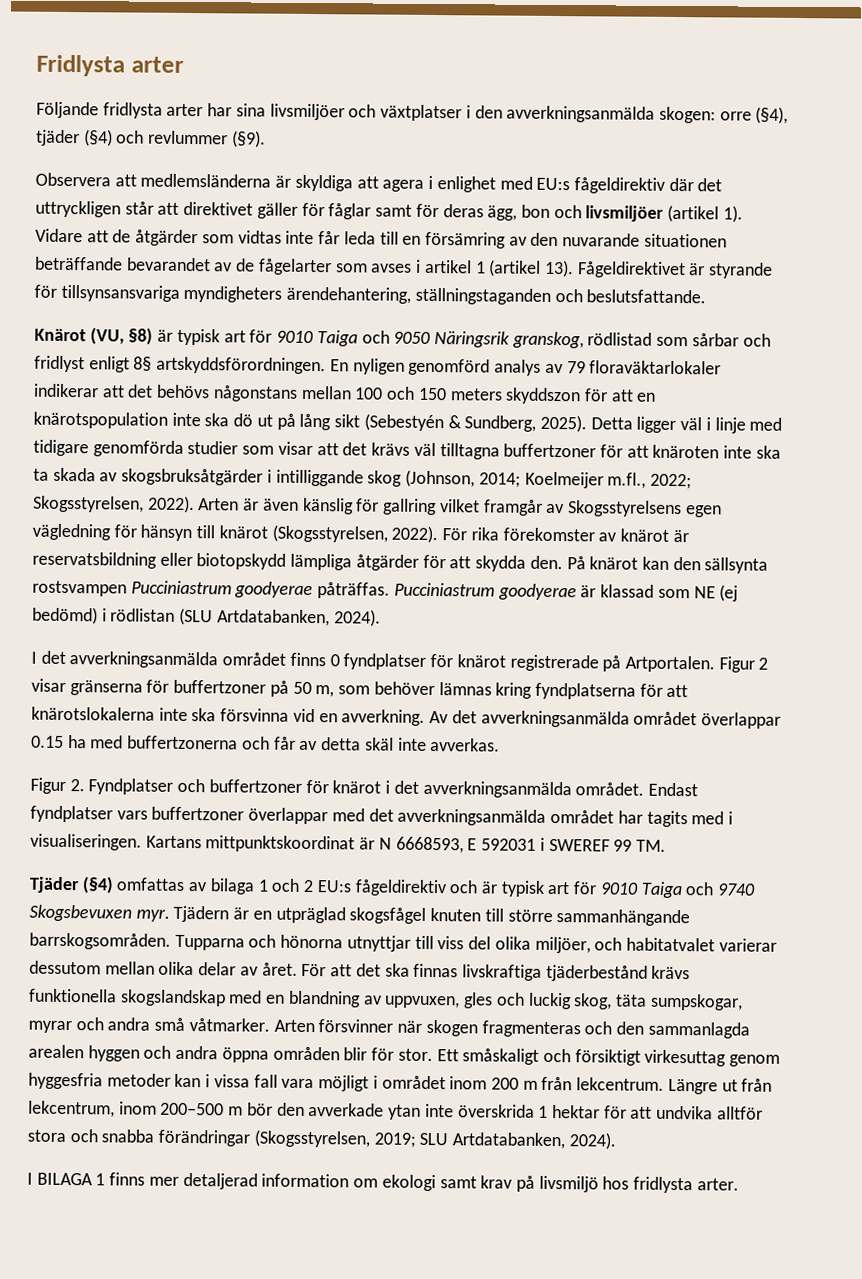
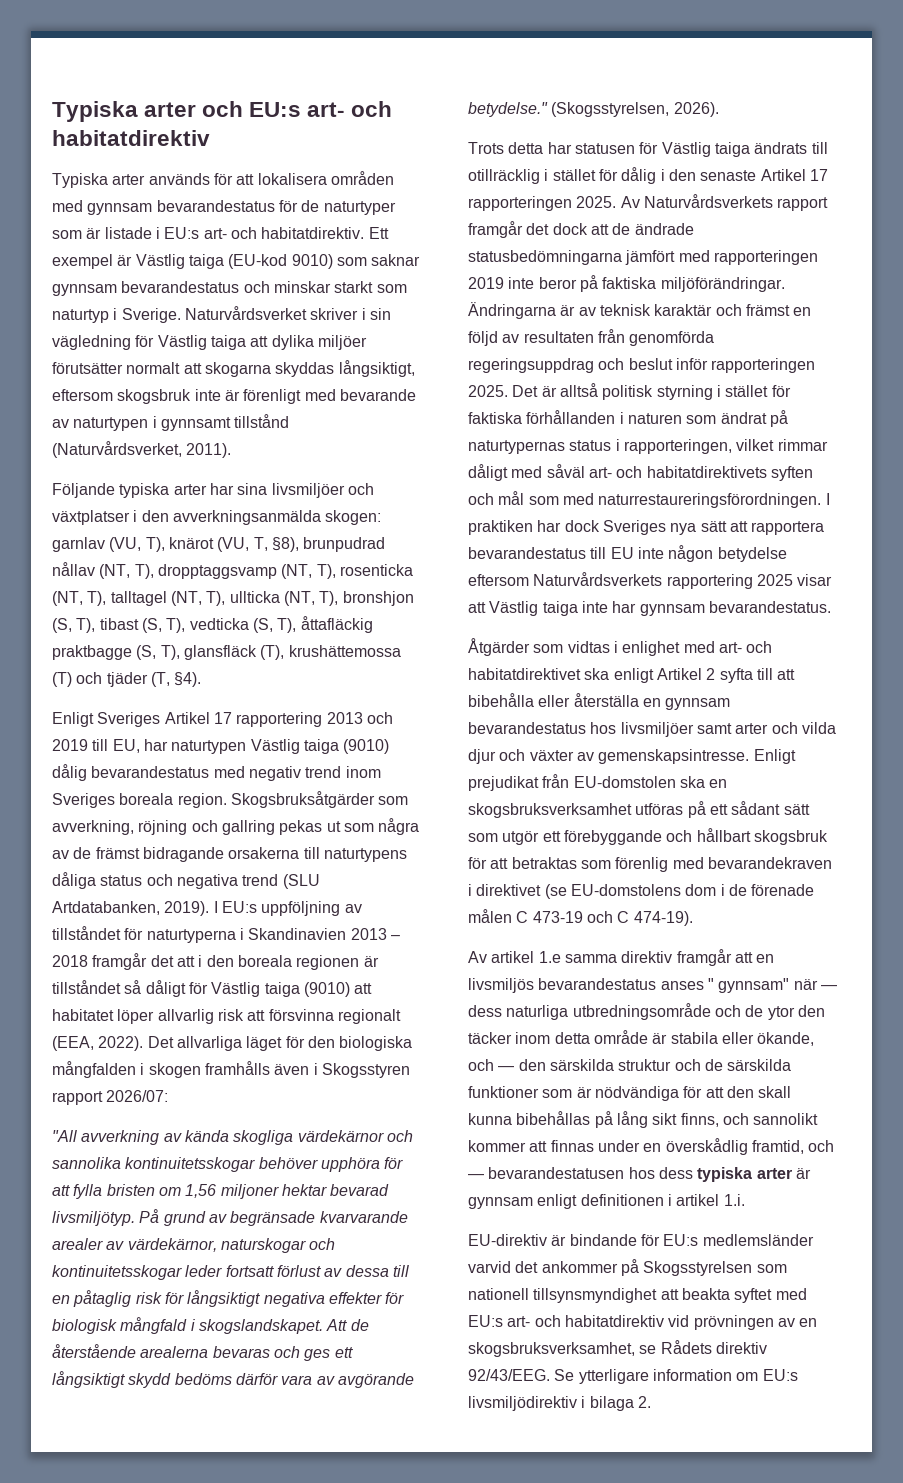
- Fridlysta arter
+ Typiska arter och EU:s art- och habitatdirektiv
+ Typiska arter används för att lokalisera områden med gynnsam bevarandestatus för de naturtyper som är listade i EU:s art- och habitatdirektiv. Ett exempel är Västlig taiga (EU-kod 9010) som saknar gynnsam bevarandestatus och minskar starkt som naturtyp i Sverige. Naturvårdsverket skriver i sin vägledning för Västlig taiga att dylika miljöer förutsätter normalt att skogarna skyddas långsiktigt, eftersom skogsbruk inte är förenligt med bevarande av naturtypen i gynnsamt tillstånd (Naturvårdsverket, 2011).
- Följande fridlysta arter har sina livsmiljöer och växtplatser i den avverkningsanmälda skogen: orre (§4), tjäder (§4) och revlummer (§9).
- Observera att medlemsländerna är skyldiga att agera i enlighet med EU:s fågeldirektiv där det uttryckligen står att direktivet gäller för fåglar samt för deras ägg, bon och livsmiljöer (artikel 1). Vidare att de åtgärder som vidtas inte får leda till en försämring av den nuvarande situationen beträffande bevarandet av de fågelarter som avses i artikel 1 (artikel 13). Fågeldirektivet är styrande för tillsynsansvariga myndigheters ärendehantering, ställningstaganden och beslutsfattande.
- Knärot (VU, §8) är typisk art för 9010 Taiga och 9050 Näringsrik granskog, rödlistad som sårbar och fridlyst enligt 8§ artskyddsförordningen. En nyligen genomförd analys av 79 floraväktarlokaler indikerar att det behövs någonstans mellan 100 och 150 meters skyddszon för att en knärotspopulation inte ska dö ut på lång sikt (Sebestyén & Sundberg, 2025). Detta ligger väl i linje med tidigare genomförda studier som visar att det krävs väl tilltagna buffertzoner för att knäroten inte ska ta skada av skogsbruksåtgärder i intilliggande skog (Johnson, 2014; Koelmeijer m.fl., 2022; Skogsstyrelsen, 2022). Arten är även känslig för gallring vilket framgår av Skogsstyrelsens egen vägledning för hänsyn till knärot (Skogsstyrelsen, 2022). För rika förekomster av knärot är reservatsbildning eller biotopskydd lämpliga åtgärder för att skydda den. På knärot kan den sällsynta rostsvampen Pucciniastrum goodyerae påträffas. Pucciniastrum goodyerae är klassad som NE (ej bedömd) i rödlistan (SLU Artdatabanken, 2024).
- I det avverkningsanmälda området finns 0 fyndplatser för knärot registrerade på Artportalen. Figur 2 visar gränserna för buffertzoner på 50 m, som behöver lämnas kring fyndplatserna för att knärotslokalerna inte ska försvinna vid en avverkning. Av det avverkningsanmälda området överlappar 0.15 ha med buffertzonerna och får av detta skäl inte avverkas.
- Figur 2. Fyndplatser och buffertzoner för knärot i det avverkningsanmälda området. Endast fyndplatser vars buffertzoner överlappar med det avverkningsanmälda området har tagits med i visualiseringen. Kartans mittpunktskoordinat är N 6668593, E 592031 i SWEREF 99 TM.
- Tjäder (§4) omfattas av bilaga 1 och 2 EU:s fågeldirektiv och är typisk art för 9010 Taiga och 9740 Skogsbevuxen myr. Tjädern är en utpräglad skogsfågel knuten till större sammanhängande barrskogsområden. Tupparna och hönorna utnyttjar till viss del olika miljöer, och habitatvalet varierar dessutom mellan olika delar av året. För att det ska finnas livskraftiga tjäderbestånd krävs funktionella skogslandskap med en blandning av uppvuxen, gles och luckig skog, täta sumpskogar, myrar och andra små våtmarker. Arten försvinner när skogen fragmenteras och den sammanlagda arealen hyggen och andra öppna områden blir för stor. Ett småskaligt och försiktigt virkesuttag genom hyggesfria metoder kan i vissa fall vara möjligt i området inom 200 m från lekcentrum. Längre ut från lekcentrum, inom 200–500 m bör den avverkade ytan inte överskrida 1 hektar för att undvika alltför stora och snabba förändringar (Skogsstyrelsen, 2019; SLU Artdatabanken, 2024).
- I BILAGA 1 finns mer detaljerad information om ekologi samt krav på livsmiljö hos fridlysta arter.
+ Följande typiska arter har sina livsmiljöer och växtplatser i den avverkningsanmälda skogen: garnlav (VU, T), knärot (VU, T, §8), brunpudrad nållav (NT, T), dropptaggsvamp (NT, T), rosenticka (NT, T), talltagel (NT, T), ullticka (NT, T), bronshjon (S, T), tibast (S, T), vedticka (S, T), åttafläckig praktbagge (S, T), glansfläck (T), krushättemossa (T) och tjäder (T, §4).
+ Enligt Sveriges Artikel 17 rapportering 2013 och 2019 till EU, har naturtypen Västlig taiga (9010) dålig bevarandestatus med negativ trend inom Sveriges boreala region. Skogsbruksåtgärder som avverkning, röjning och gallring pekas ut som några av de främst bidragande orsakerna till naturtypens dåliga status och negativa trend (SLU Artdatabanken, 2019). I EU:s uppföljning av tillståndet för naturtyperna i Skandinavien 2013 – 2018 framgår det att i den boreala regionen är tillståndet så dåligt för Västlig taiga (9010) att habitatet löper allvarlig risk att försvinna regionalt (EEA, 2022). Det allvarliga läget för den biologiska mångfalden i skogen framhålls även i Skogsstyren rapport 2026/07:
+ "All avverkning av kända skogliga värdekärnor och sannolika kontinuitetsskogar behöver upphöra för att fylla bristen om 1,56 miljoner hektar bevarad livsmiljötyp. På grund av begränsade kvarvarande arealer av värdekärnor, naturskogar och kontinuitetsskogar leder fortsatt förlust av dessa till en påtaglig risk för långsiktigt negativa effekter för biologisk mångfald i skogslandskapet. Att de återstående arealerna bevaras och ges ett långsiktigt skydd bedöms därför vara av avgörande betydelse." (Skogsstyrelsen, 2026).
+ Trots detta har statusen för Västlig taiga ändrats till otillräcklig i stället för dålig i den senaste Artikel 17 rapporteringen 2025. Av Naturvårdsverkets rapport framgår det dock att de ändrade statusbedömningarna jämfört med rapporteringen 2019 inte beror på faktiska miljöförändringar. Ändringarna är av teknisk karaktär och främst en följd av resultaten från genomförda regeringsuppdrag och beslut inför rapporteringen 2025. Det är alltså politisk styrning i stället för faktiska förhållanden i naturen som ändrat på naturtypernas status i rapporteringen, vilket rimmar dåligt med såväl art- och habitatdirektivets syften och mål som med naturrestaureringsförordningen. I praktiken har dock Sveriges nya sätt att rapportera bevarandestatus till EU inte någon betydelse eftersom Naturvårdsverkets rapportering 2025 visar att Västlig taiga inte har gynnsam bevarandestatus.
+ Åtgärder som vidtas i enlighet med art- och habitatdirektivet ska enligt Artikel 2 syfta till att bibehålla eller återställa en gynnsam bevarandestatus hos livsmiljöer samt arter och vilda djur och växter av gemenskapsintresse. Enligt prejudikat från EU-domstolen ska en skogsbruksverksamhet utföras på ett sådant sätt som utgör ett förebyggande och hållbart skogsbruk för att betraktas som förenlig med bevarandekraven i direktivet (se EU-domstolens dom i de förenade målen C 473-19 och C 474-19).
+ Av artikel 1.e samma direktiv framgår att en livsmiljös bevarandestatus anses " gynnsam" när — dess naturliga utbredningsområde och de ytor den täcker inom detta område är stabila eller ökande, och — den särskilda struktur och de särskilda funktioner som är nödvändiga för att den skall kunna bibehållas på lång sikt finns, och sannolikt kommer att finnas under en överskådlig framtid, och — bevarandestatusen hos dess typiska arter är gynnsam enligt definitionen i artikel 1.i.
+ EU-direktiv är bindande för EU:s medlemsländer varvid det ankommer på Skogsstyrelsen som nationell tillsynsmyndighet att beakta syftet med EU:s art- och habitatdirektiv vid prövningen av en skogsbruksverksamhet, se Rådets direktiv 92/43/EEG. Se ytterligare information om EU:s livsmiljödirektiv i bilaga 2.

